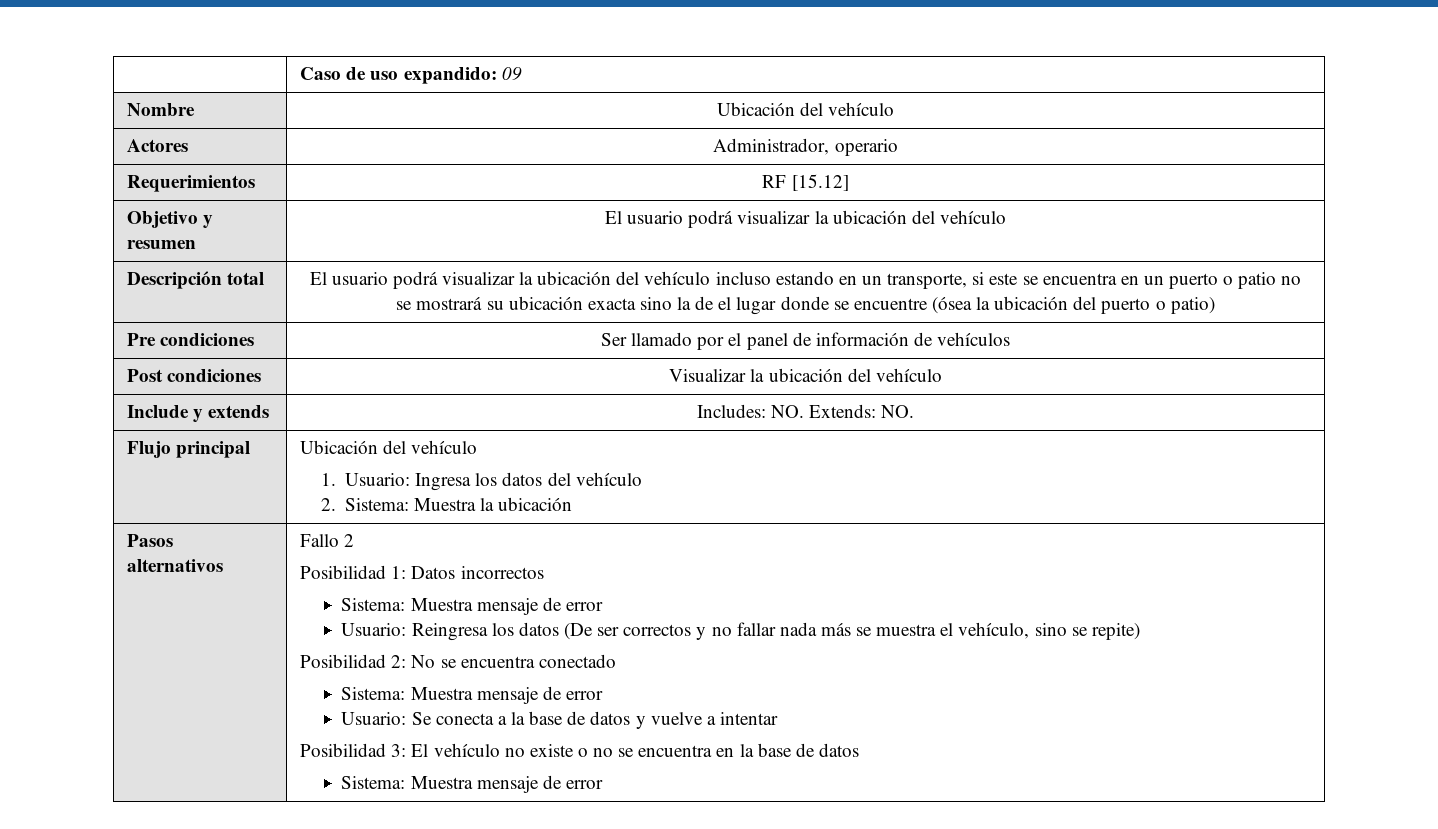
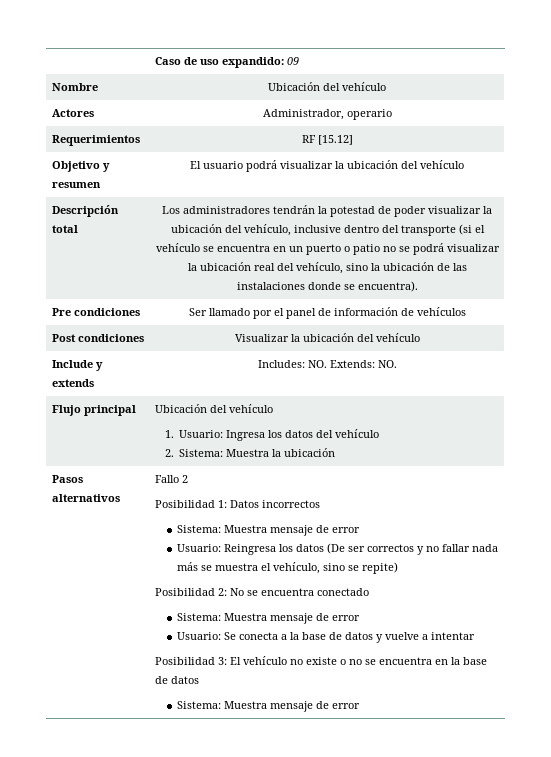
- El usuario podrá visualizar la ubicación del vehículo incluso estando en un transporte, si este se encuentra en un puerto o patio no se mostrará su ubicación exacta sino la de el lugar donde se encuentre (ósea la ubicación del puerto o patio)
+ Los administradores tendrán la potestad de poder visualizar la ubicación del vehículo, inclusive dentro del transporte (si el vehículo se encuentra en un puerto o patio no se podrá visualizar la ubicación real del vehículo, sino la ubicación de las instalaciones donde se encuentra).

